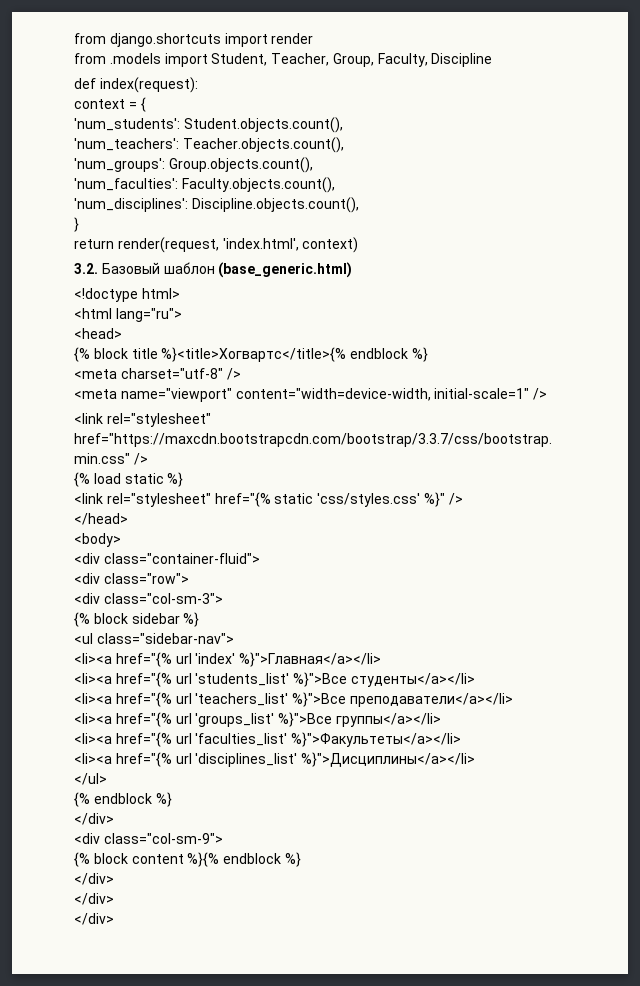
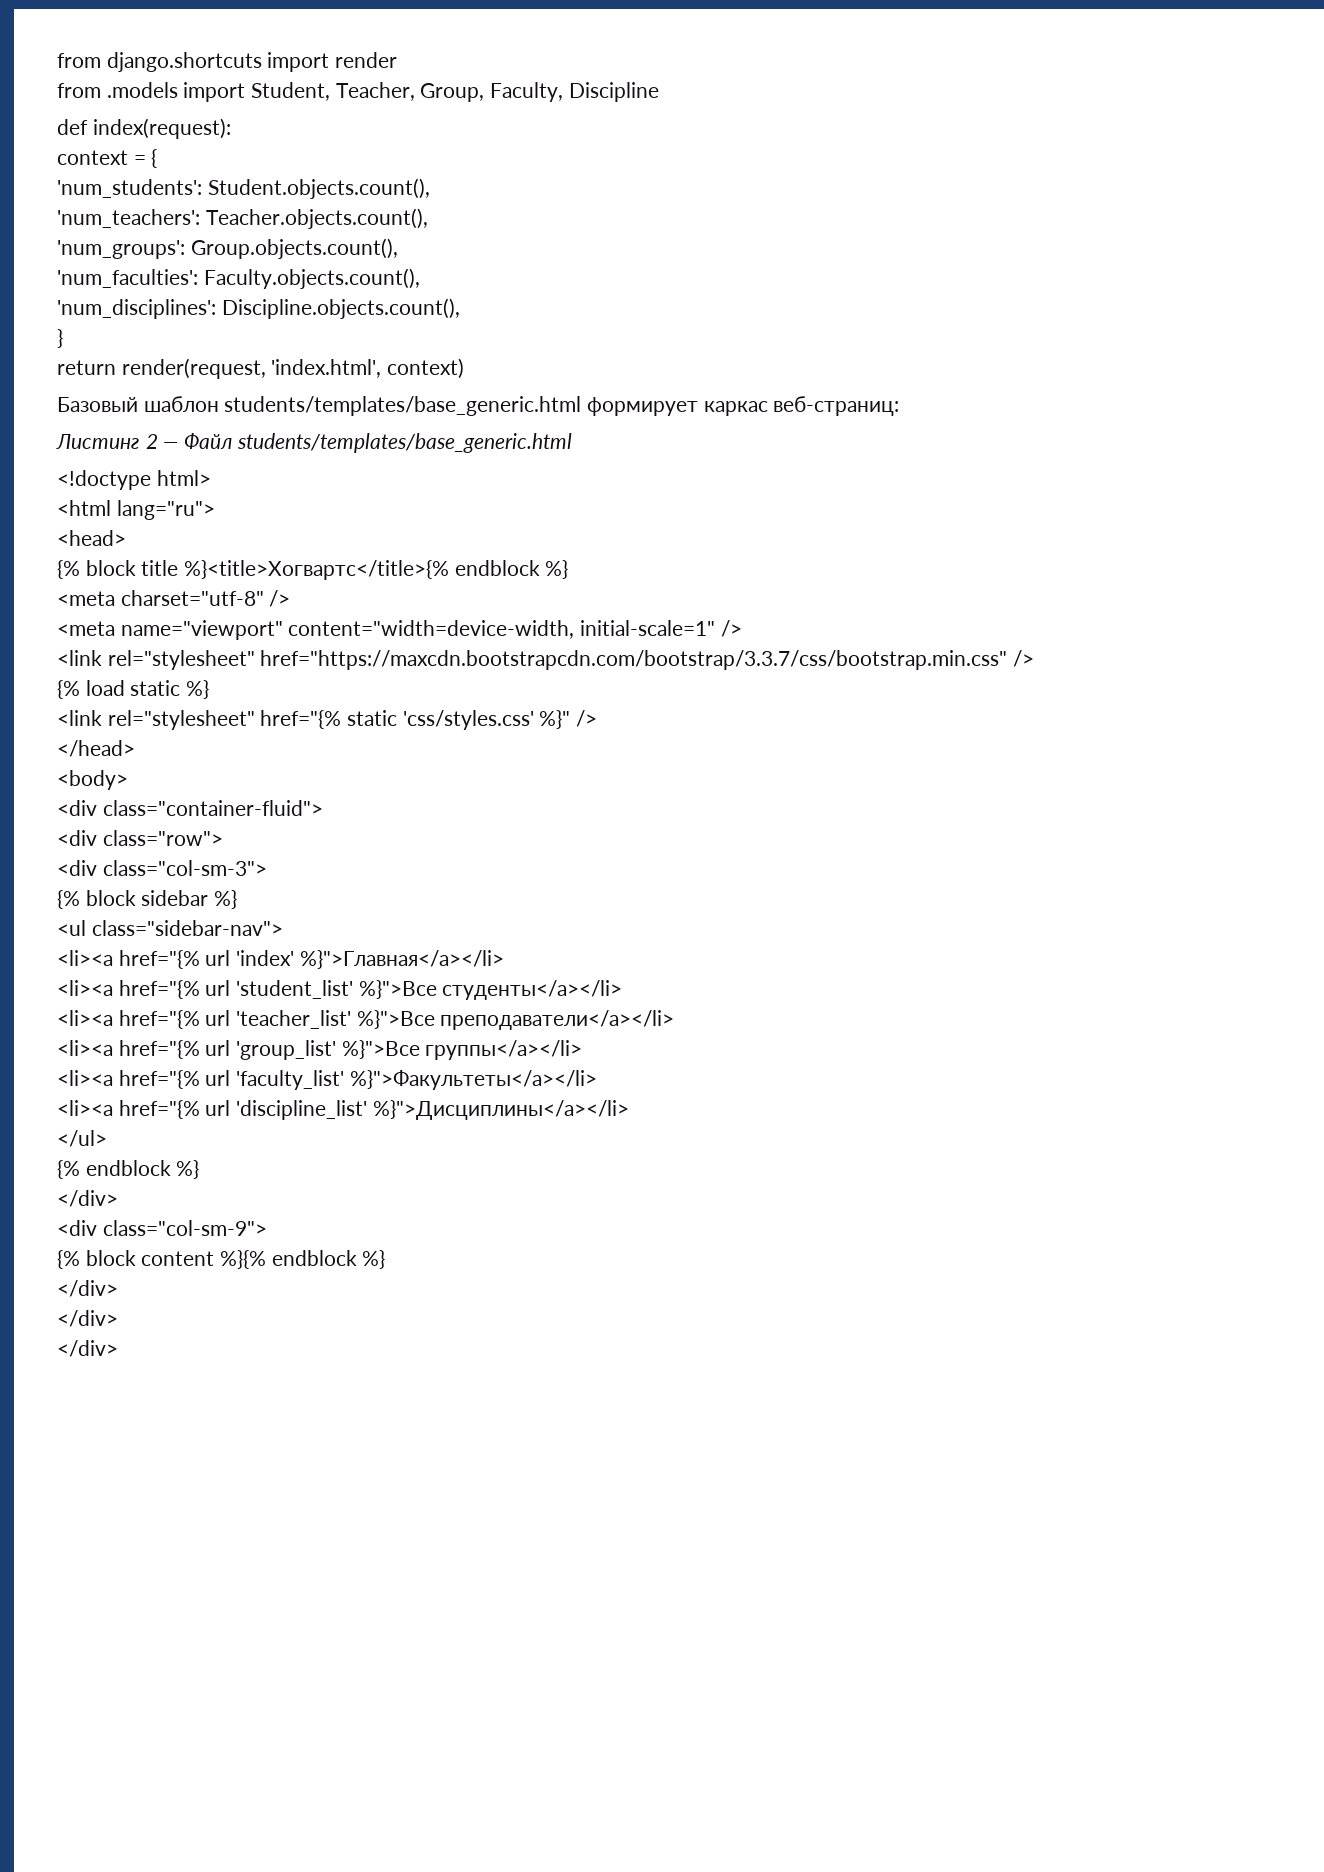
- 3.2. Базовый шаблон (base_generic.html)
+ Базовый шаблон students/templates/base_generic.html формирует каркас веб-страниц:
+ Листинг 2 — Файл students/templates/base_generic.html
- <li><a href="{% url 'students_list' %}">Все студенты</a></li>
+ <li><a href="{% url 'student_list' %}">Все студенты</a></li>
- <li><a href="{% url 'teachers_list' %}">Все преподаватели</a></li>
+ <li><a href="{% url 'teacher_list' %}">Все преподаватели</a></li>
- <li><a href="{% url 'groups_list' %}">Все группы</a></li>
+ <li><a href="{% url 'group_list' %}">Все группы</a></li>
- <li><a href="{% url 'faculties_list' %}">Факультеты</a></li>
+ <li><a href="{% url 'faculty_list' %}">Факультеты</a></li>
- <li><a href="{% url 'disciplines_list' %}">Дисциплины</a></li>
+ <li><a href="{% url 'discipline_list' %}">Дисциплины</a></li>

